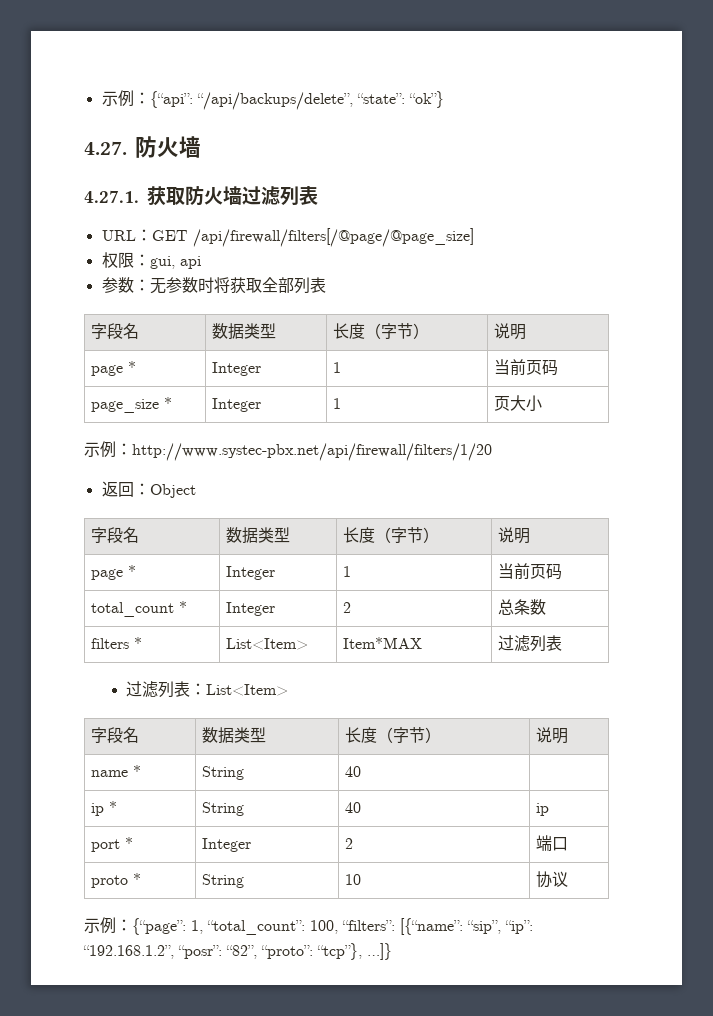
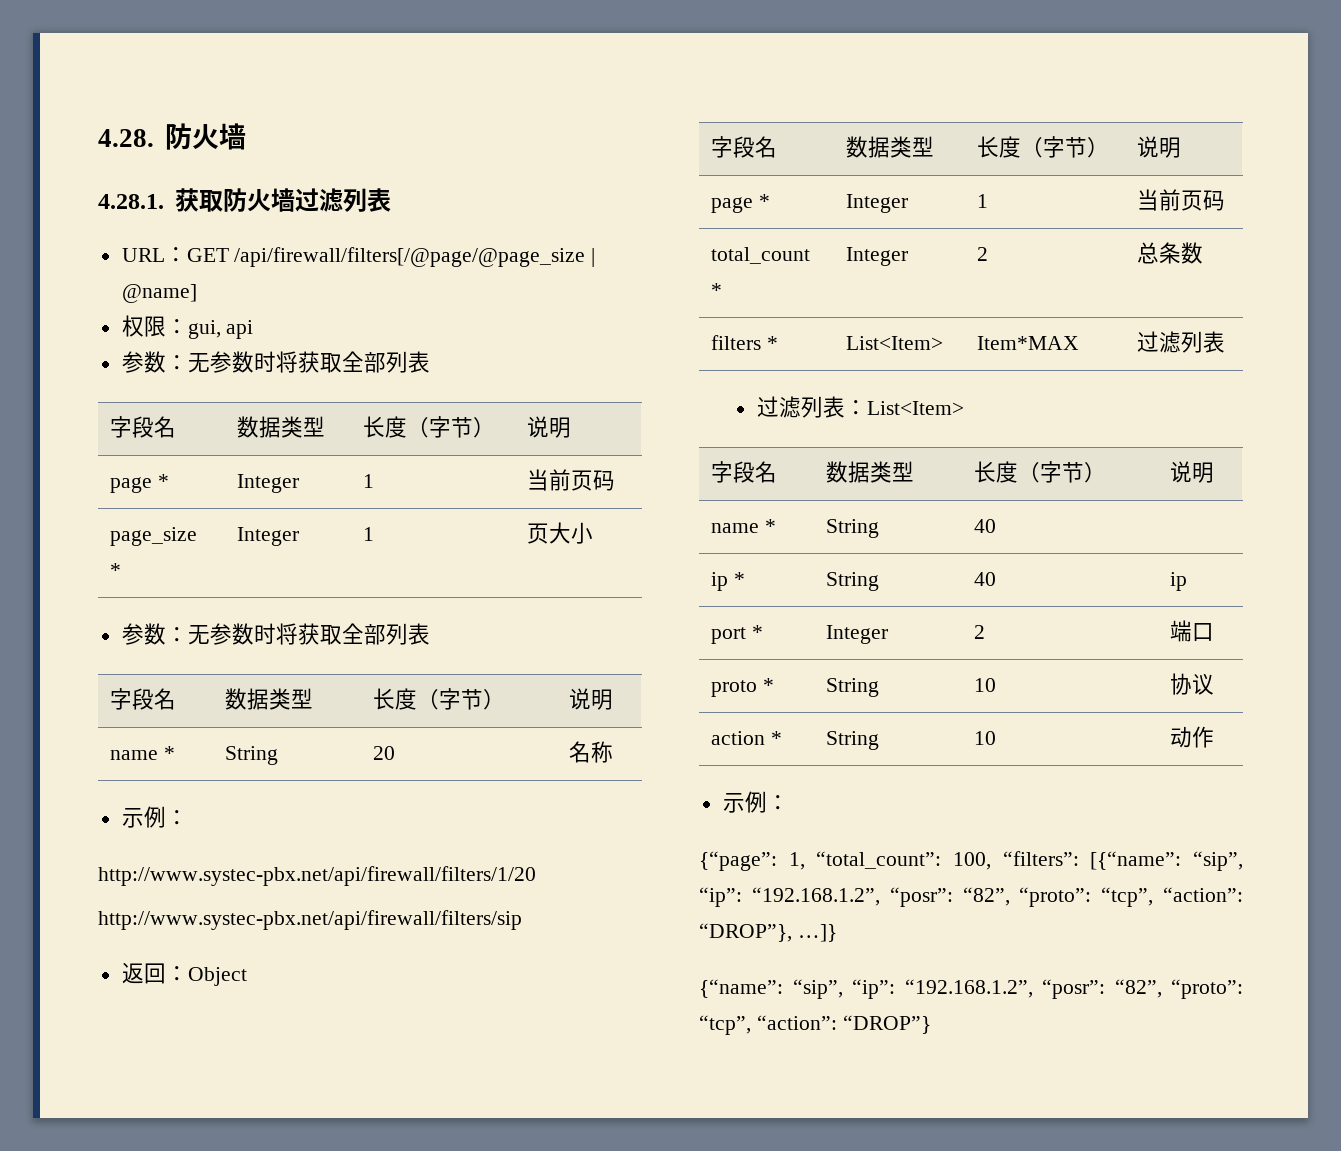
- 示例：{“api”: “/api/backups/delete”, “state”: “ok”}
- 4.27.防火墙
+ 4.28.防火墙
- 4.27.1.获取防火墙过滤列表
+ 4.28.1.获取防火墙过滤列表
- URL：GET /api/firewall/filters[/@page/@page_size]
+ URL：GET /api/firewall/filters[/@page/@page_size | @name]
  page_size * | Integer | 1 | 页大小
- 示例：http://www.systec-pbx.net/api/firewall/filters/1/20
+ 参数：无参数时将获取全部列表
+ 字段名 | 数据类型 | 长度（字节） | 说明
+ name * | String | 20 | 名称
+ 示例：
+ http://www.systec-pbx.net/api/firewall/filters/1/20
+ http://www.systec-pbx.net/api/firewall/filters/sip
- 示例：{“page”: 1, “total_count”: 100, “filters”: [{“name”: “sip”, “ip”: “192.168.1.2”, “posr”: “82”, “proto”: “tcp”}, …]}
+ action * | String | 10 | 动作
+ 示例：
+ {“page”: 1, “total_count”: 100, “filters”: [{“name”: “sip”, “ip”: “192.168.1.2”, “posr”: “82”, “proto”: “tcp”, “action”: “DROP”}, …]}
+ {“name”: “sip”, “ip”: “192.168.1.2”, “posr”: “82”, “proto”: “tcp”, “action”: “DROP”}

